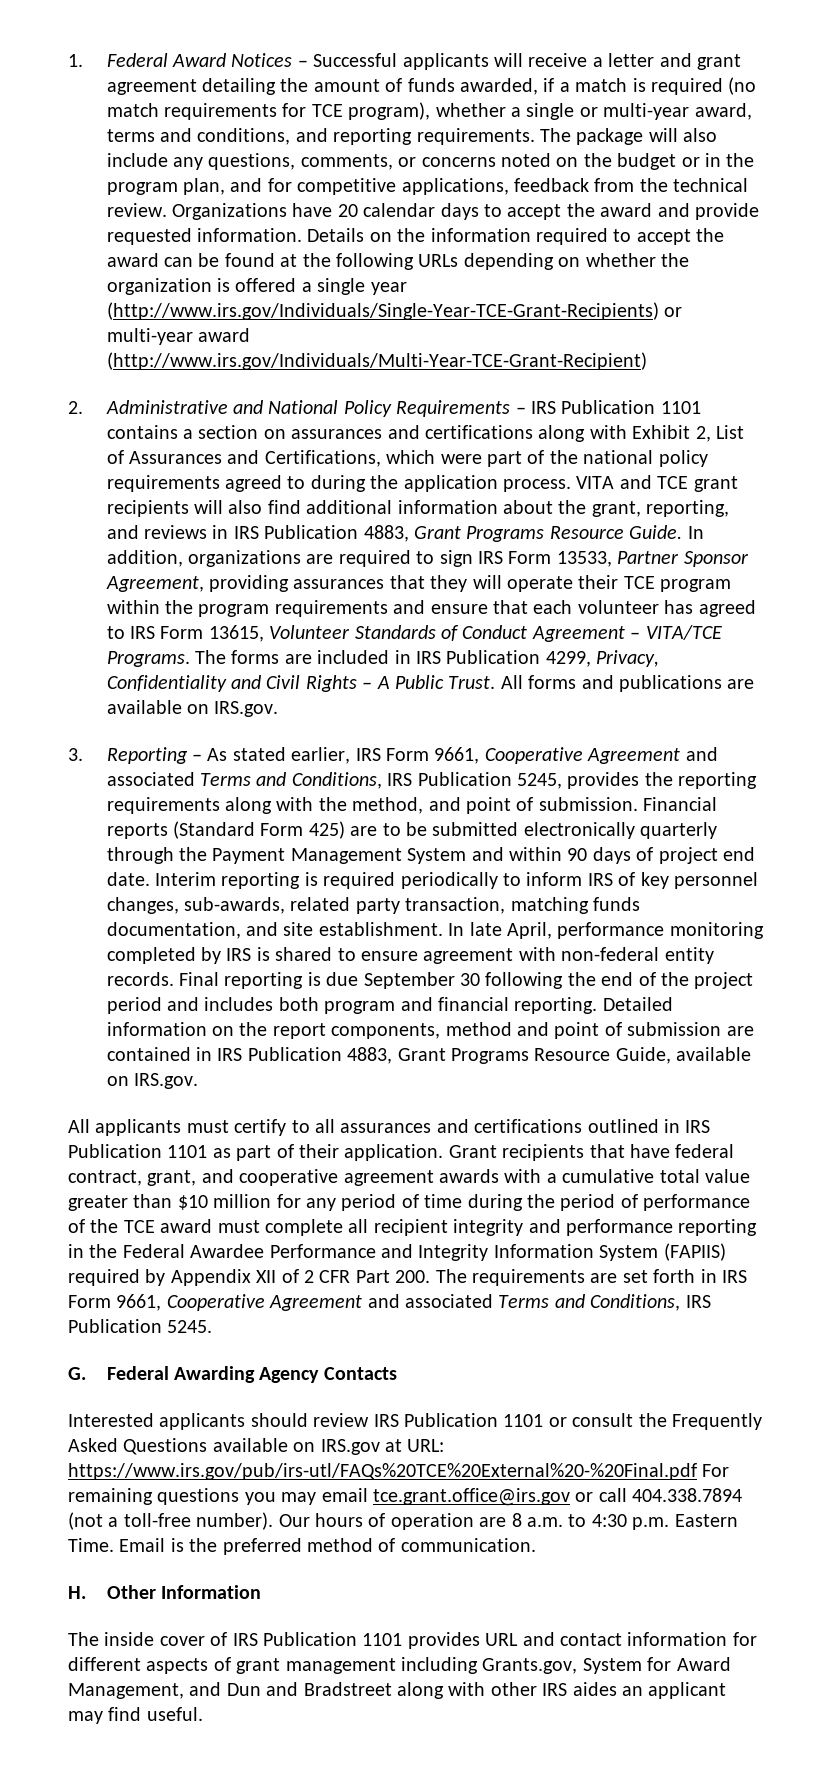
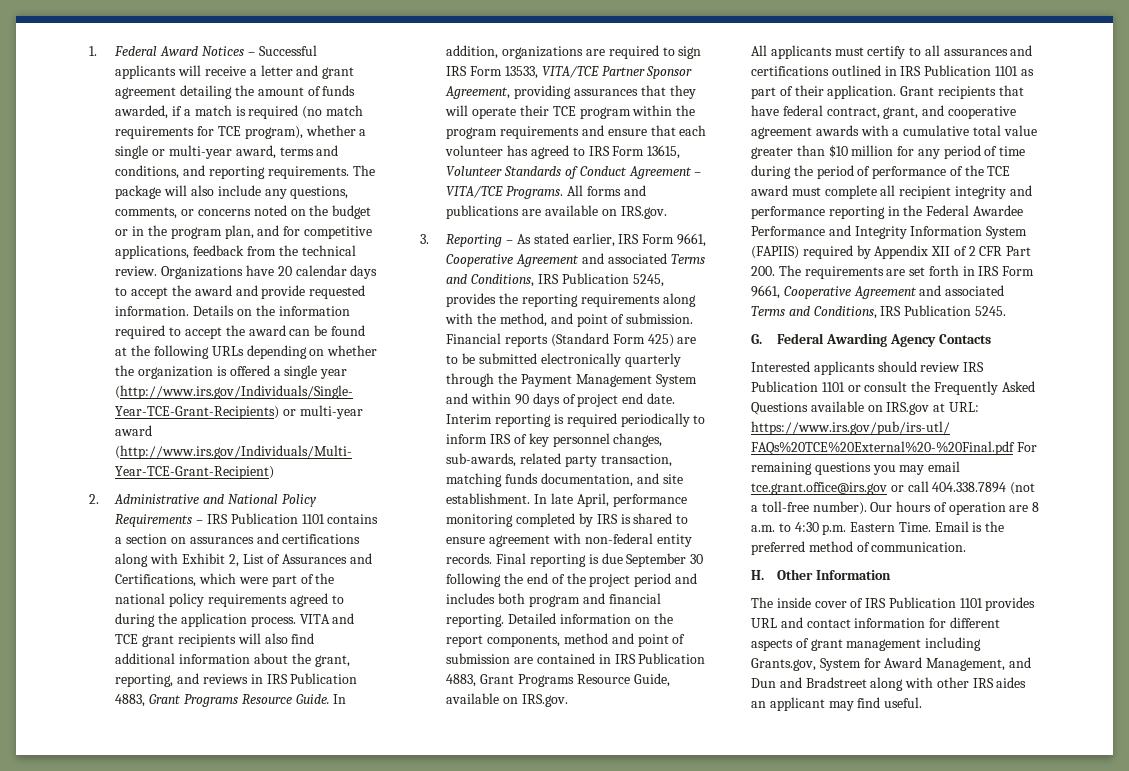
- In addition, organizations are required to sign IRS Form 13533, Partner Sponsor Agreement, providing assurances that they will operate their TCE program within the program requirements and ensure that each volunteer has agreed to IRS Form 13615, Volunteer Standards of Conduct Agreement – VITA/TCE Programs.
+ In addition, organizations are required to sign IRS Form 13533, VITA/TCE Partner Sponsor Agreement, providing assurances that they will operate their TCE program within the program requirements and ensure that each volunteer has agreed to IRS Form 13615, Volunteer Standards of Conduct Agreement – VITA/TCE Programs.
- The forms are included in IRS Publication 4299, Privacy, Confidentiality and Civil Rights – A Public Trust.

